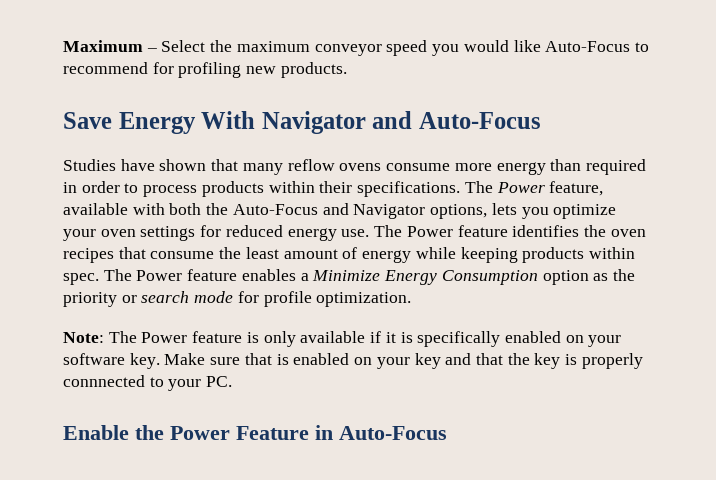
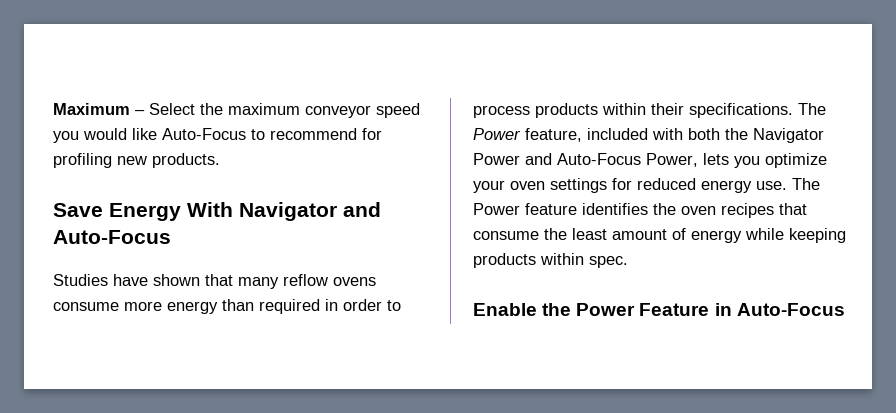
- The Power feature, available with both the Auto-Focus and Navigator options, lets you optimize your oven settings for reduced energy use.
+ The Power feature, included with both the Navigator Power and Auto-Focus Power, lets you optimize your oven settings for reduced energy use.
- The Power feature enables a Minimize Energy Consumption option as the priority or search mode for profile optimization.
- Note: The Power feature is only available if it is specifically enabled on your software key. Make sure that is enabled on your key and that the key is properly connnected to your PC.

